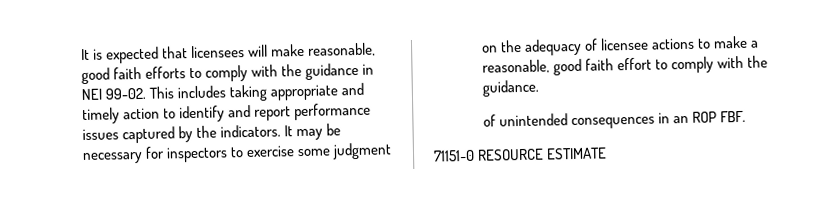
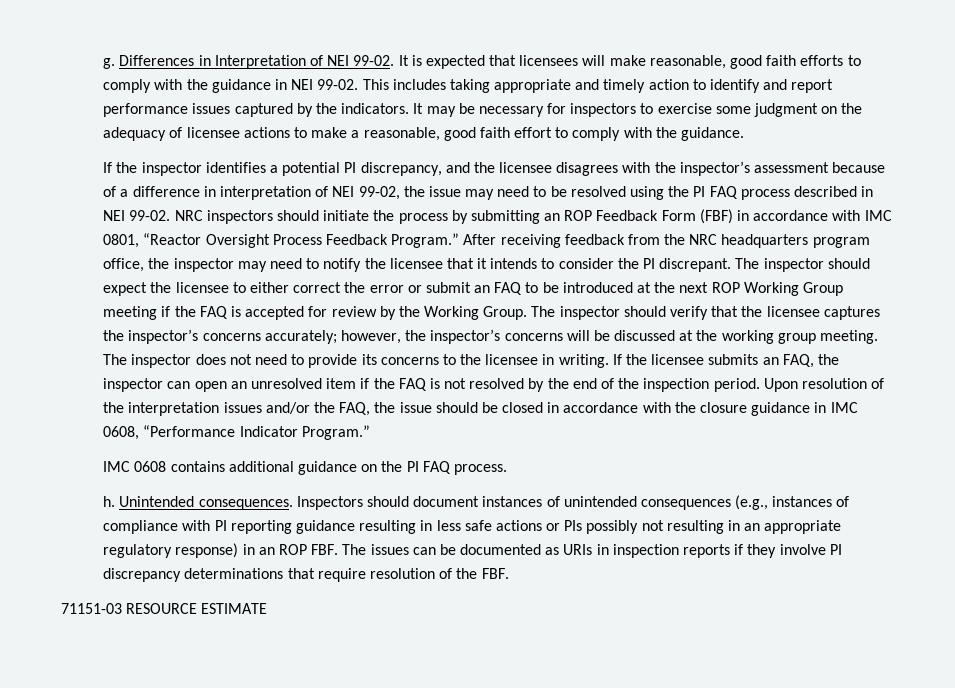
+ g. Differences in Interpretation of NEI 99-02.
- of unintended consequences in an ROP FBF.
- 71151-0 RESOURCE ESTIMATE
+ If the inspector identifies a potential PI discrepancy, and the licensee disagrees with the inspector’s assessment because of a difference in interpretation of NEI 99-02, the issue may need to be resolved using the PI FAQ process described in NEI 99-02. NRC inspectors should initiate the process by submitting an ROP Feedback Form (FBF) in accordance with IMC 0801, “Reactor Oversight Process Feedback Program.” After receiving feedback from the NRC headquarters program office, the inspector may need to notify the licensee that it intends to consider the PI discrepant. The inspector should expect the licensee to either correct the error or submit an FAQ to be introduced at the next ROP Working Group meeting if the FAQ is accepted for review by the Working Group. The inspector should verify that the licensee captures the inspector’s concerns accurately; however, the inspector’s concerns will be discussed at the working group meeting. The inspector does not need to provide its concerns to the licensee in writing. If the licensee submits an FAQ, the inspector can open an unresolved item if the FAQ is not resolved by the end of the inspection period. Upon resolution of the interpretation issues and/or the FAQ, the issue should be closed in accordance with the closure guidance in IMC 0608, “Performance Indicator Program.”
+ IMC 0608 contains additional guidance on the PI FAQ process.
+ h. Unintended consequences. Inspectors should document instances of unintended consequences (e.g., instances of compliance with PI reporting guidance resulting in less safe actions or PIs possibly not resulting in an appropriate regulatory response) in an ROP FBF. The issues can be documented as URIs in inspection reports if they involve PI discrepancy determinations that require resolution of the FBF.
+ 71151-03 RESOURCE ESTIMATE

